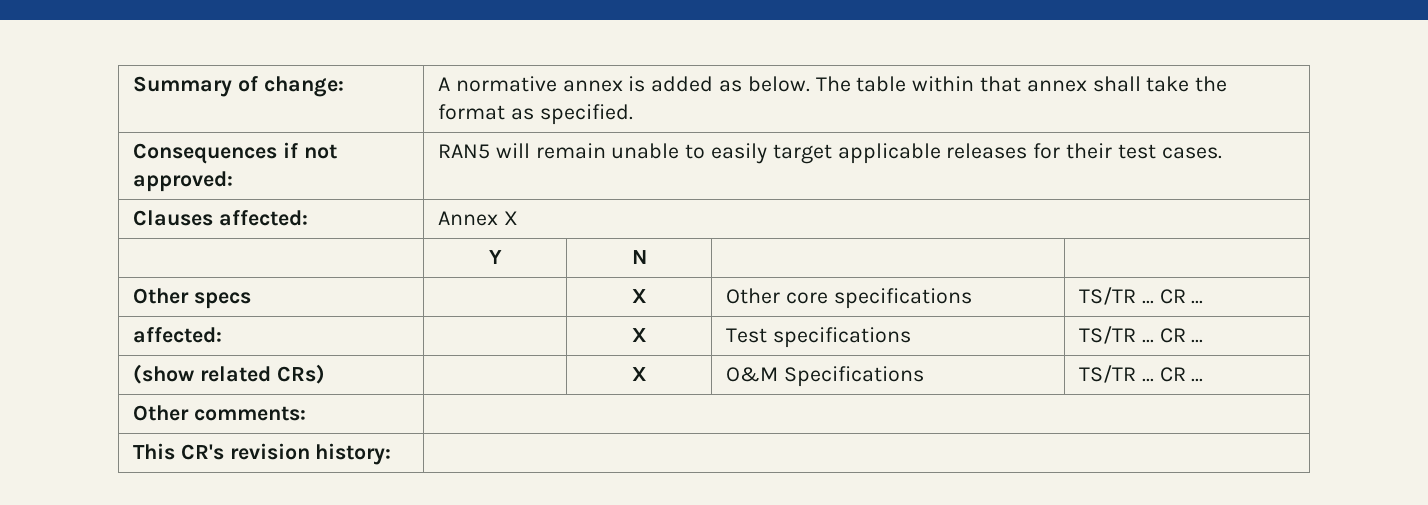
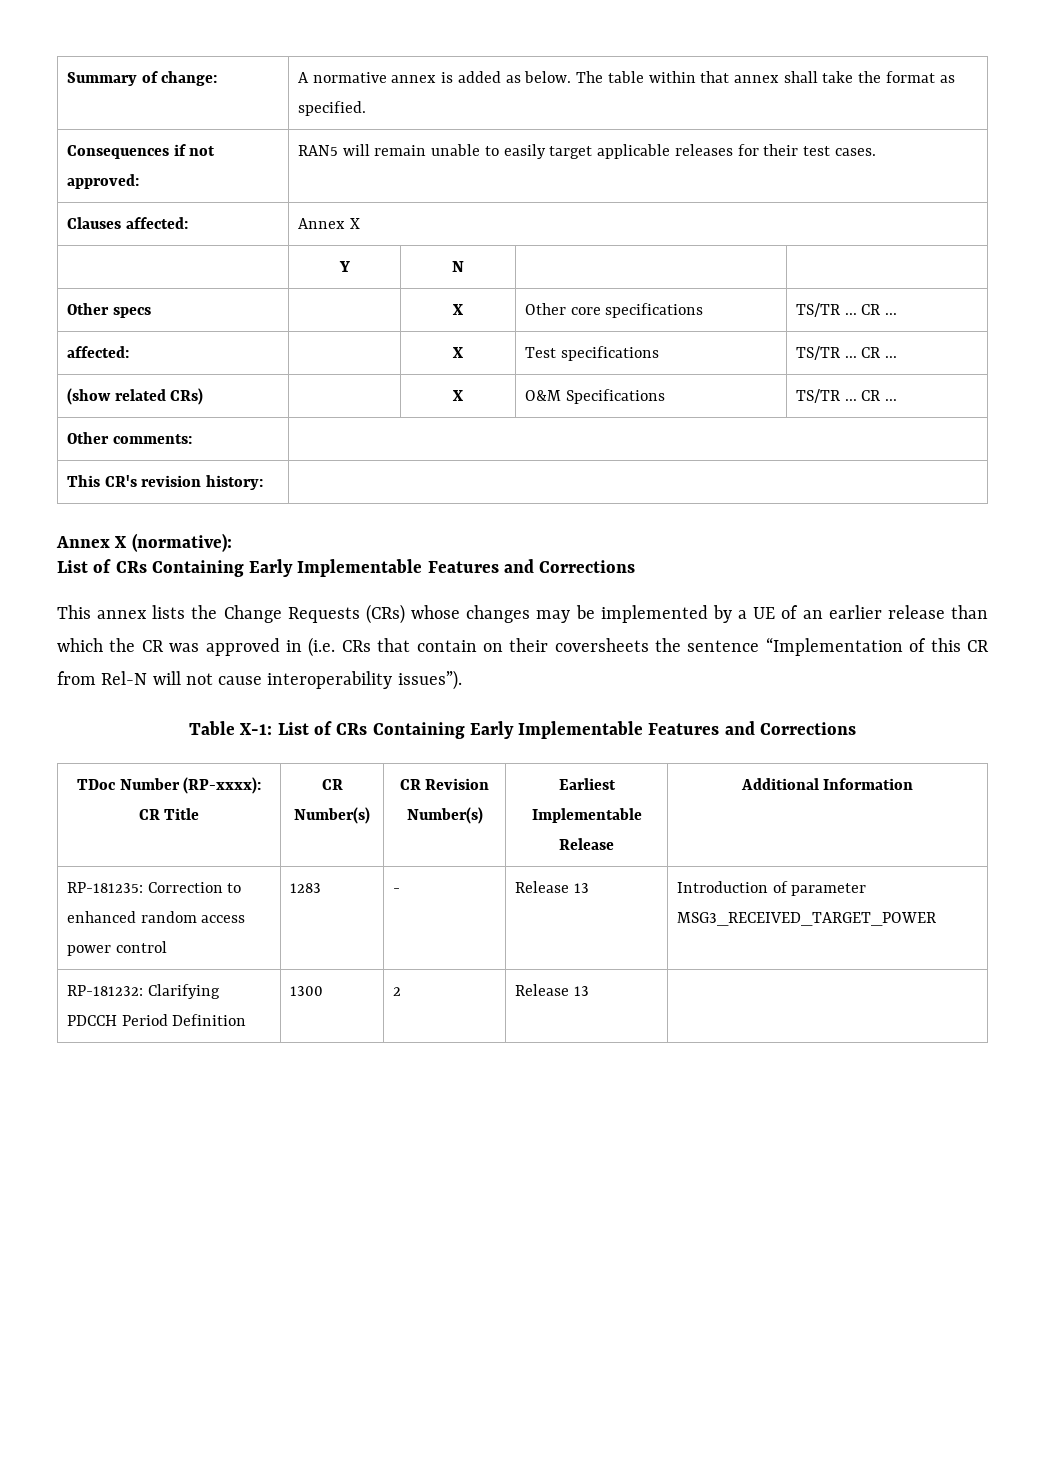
+ Annex X (normative):
+ List of CRs Containing Early Implementable Features and Corrections
+ This annex lists the Change Requests (CRs) whose changes may be implemented by a UE of an earlier release than which the CR was approved in (i.e. CRs that contain on their coversheets the sentence “Implementation of this CR from Rel-N will not cause interoperability issues”).
+ Table X-1: List of CRs Containing Early Implementable Features and Corrections
+ TDoc Number (RP-xxxx): CR Title | CR Number(s) | CR Revision Number(s) | Earliest Implementable Release | Additional Information
+ RP-181235: Correction to enhanced random access power control | 1283 | - | Release 13 | Introduction of parameter MSG3_RECEIVED_TARGET_POWER
+ RP-181232: Clarifying PDCCH Period Definition | 1300 | 2 | Release 13 |

